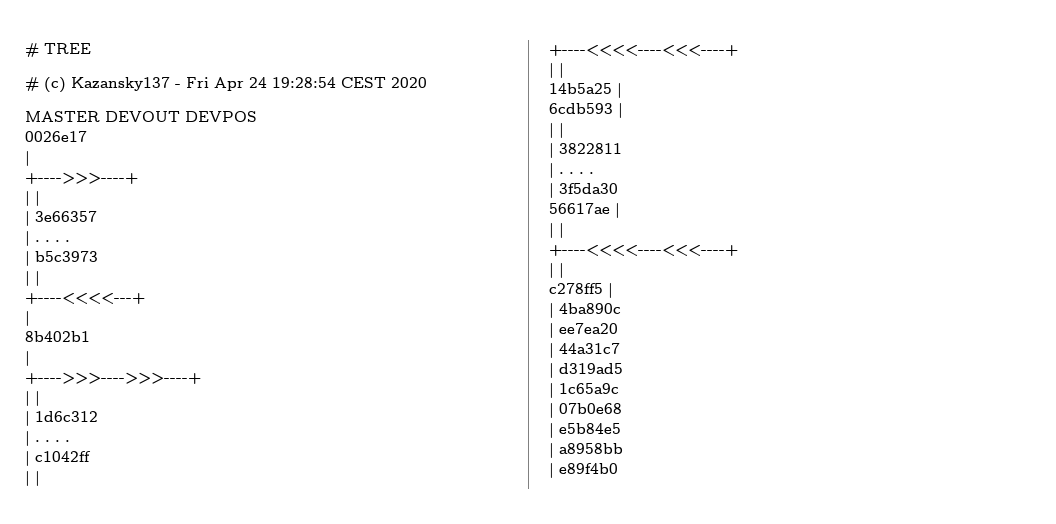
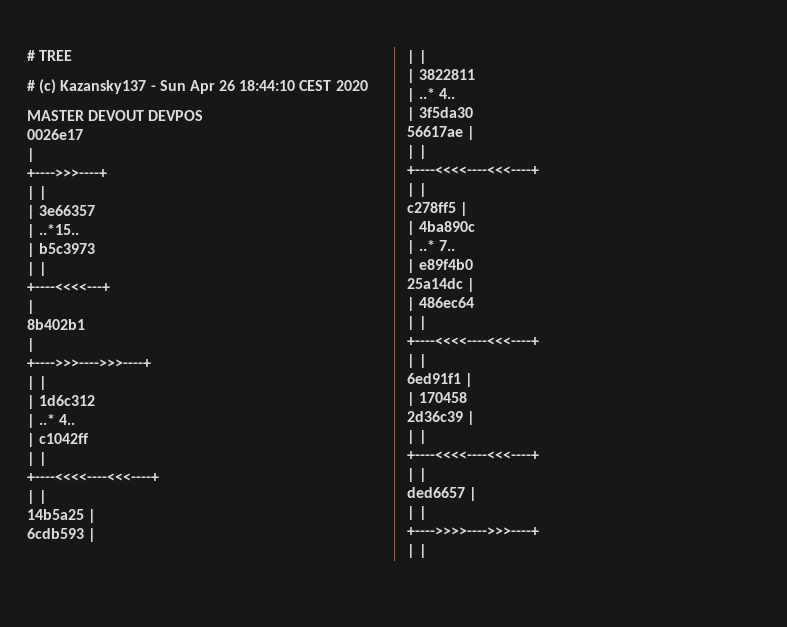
- # (c) Kazansky137 - Fri Apr 24 19:28:54 CEST 2020
+ # (c) Kazansky137 - Sun Apr 26 18:44:10 CEST 2020
  | 3e66357
- | . . . .
+ | ..*15..
  | 1d6c312
- | . . . .
+ | ..* 4..
  | 3822811
- | . . . .
+ | ..* 4..
- | ee7ea20
- | 44a31c7
- | d319ad5
- | 1c65a9c
- | 07b0e68
- | e5b84e5
- | a8958bb
+ | ..* 7..
  | e89f4b0
+ 25a14dc |
+ | 486ec64
+ | |
+ +----<<<<----<<<----+
+ | |
+ 6ed91f1 |
+ | 170458
+ 2d36c39 |
+ | |
+ +----<<<<----<<<----+
+ | |
+ ded6657 |
+ | |
+ +---->>>>---->>>----+
+ | |

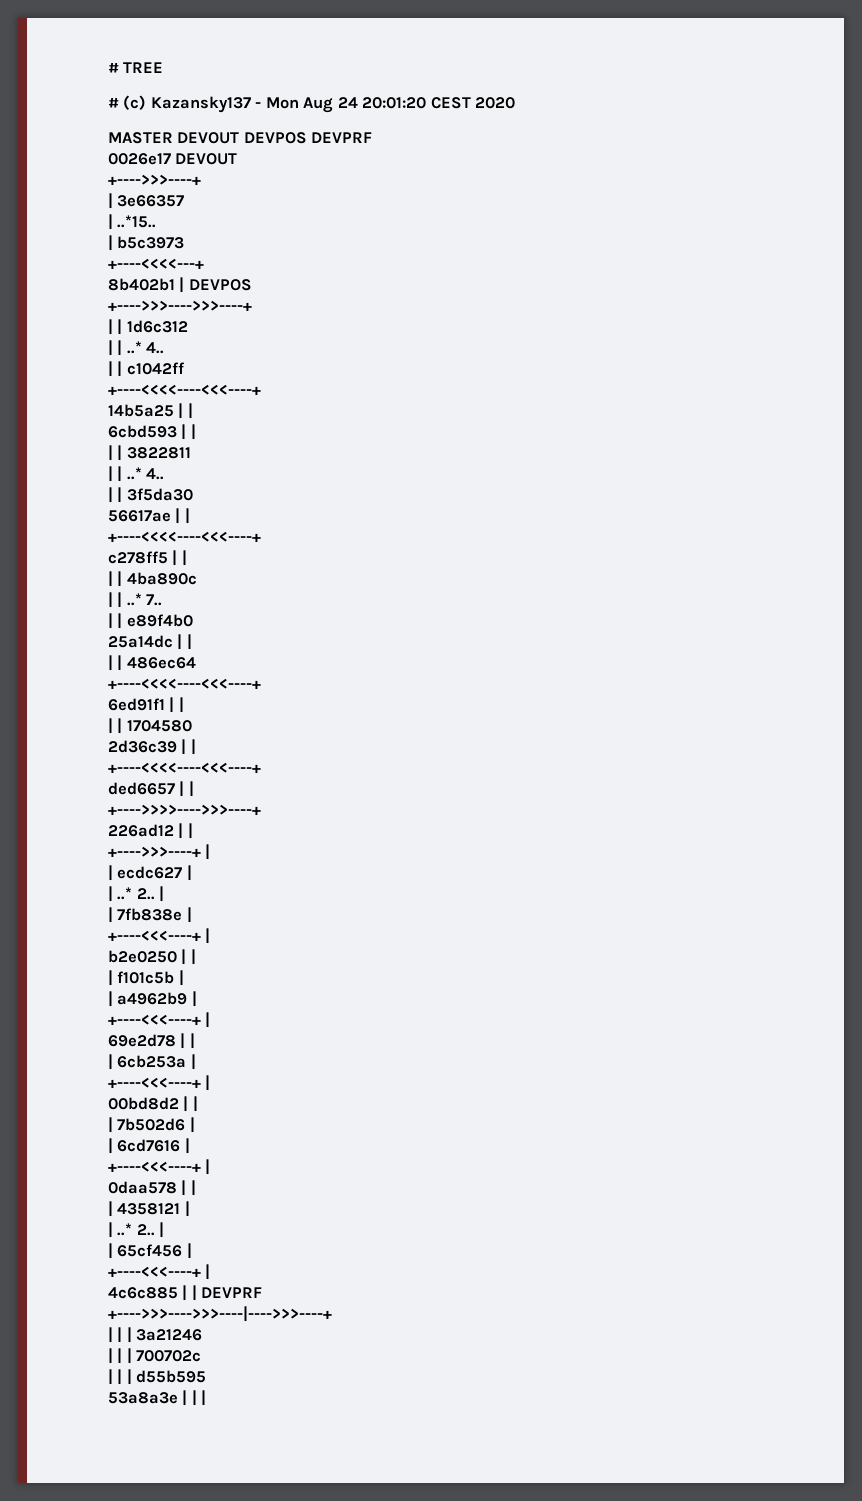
- # (c) Kazansky137 - Sun Apr 26 18:44:10 CEST 2020
+ # (c) Kazansky137 - Mon Aug 24 20:01:20 CEST 2020
- MASTER DEVOUT DEVPOS
+ MASTER DEVOUT DEVPOS DEVPRF
- 0026e17
- |
+ 0026e17 DEVOUT
  +---->>>----+
- | |
  | b5c3973
- | |
  +----<<<<---+
- |
- 8b402b1
- |
+ 8b402b1 | DEVPOS
  +---->>>---->>>----+
- | |
- | 1d6c312
- | ..* 4..
- | c1042ff
- | |
+ | | 1d6c312
+ | | ..* 4..
+ | | c1042ff
  +----<<<<----<<<----+
- | |
- 14b5a25 |
- 6cdb593 |
- | |
- | 3822811
- | ..* 4..
- | 3f5da30
- 56617ae |
- | |
+ 14b5a25 | |
+ 6cbd593 | |
+ | | 3822811
+ | | ..* 4..
+ | | 3f5da30
+ 56617ae | |
  +----<<<<----<<<----+
- | |
- c278ff5 |
- | 4ba890c
- | ..* 7..
- | e89f4b0
- 25a14dc |
- | 486ec64
- | |
+ c278ff5 | |
+ | | 4ba890c
+ | | ..* 7..
+ | | e89f4b0
+ 25a14dc | |
+ | | 486ec64
  +----<<<<----<<<----+
- | |
- 6ed91f1 |
- | 170458
- 2d36c39 |
- | |
+ 6ed91f1 | |
+ | | 1704580
+ 2d36c39 | |
  +----<<<<----<<<----+
- | |
- ded6657 |
- | |
+ ded6657 | |
  +---->>>>---->>>----+
- | |
+ 226ad12 | |
+ +---->>>----+ |
+ | ecdc627 |
+ | ..* 2.. |
+ | 7fb838e |
+ +----<<<----+ |
+ b2e0250 | |
+ | f101c5b |
+ | a4962b9 |
+ +----<<<----+ |
+ 69e2d78 | |
+ | 6cb253a |
+ +----<<<----+ |
+ 00bd8d2 | |
+ | 7b502d6 |
+ | 6cd7616 |
+ +----<<<----+ |
+ 0daa578 | |
+ | 4358121 |
+ | ..* 2.. |
+ | 65cf456 |
+ +----<<<----+ |
+ 4c6c885 | | DEVPRF
+ +---->>>---->>>----|---->>>----+
+ | | | 3a21246
+ | | | 700702c
+ | | | d55b595
+ 53a8a3e | | |

